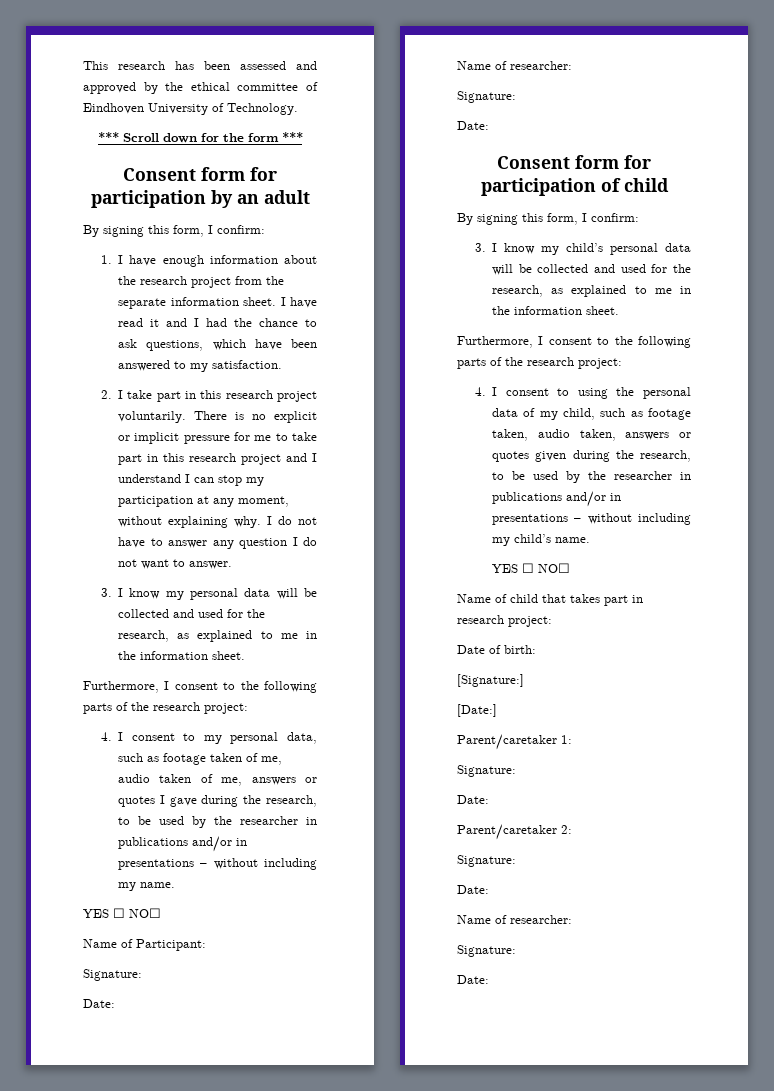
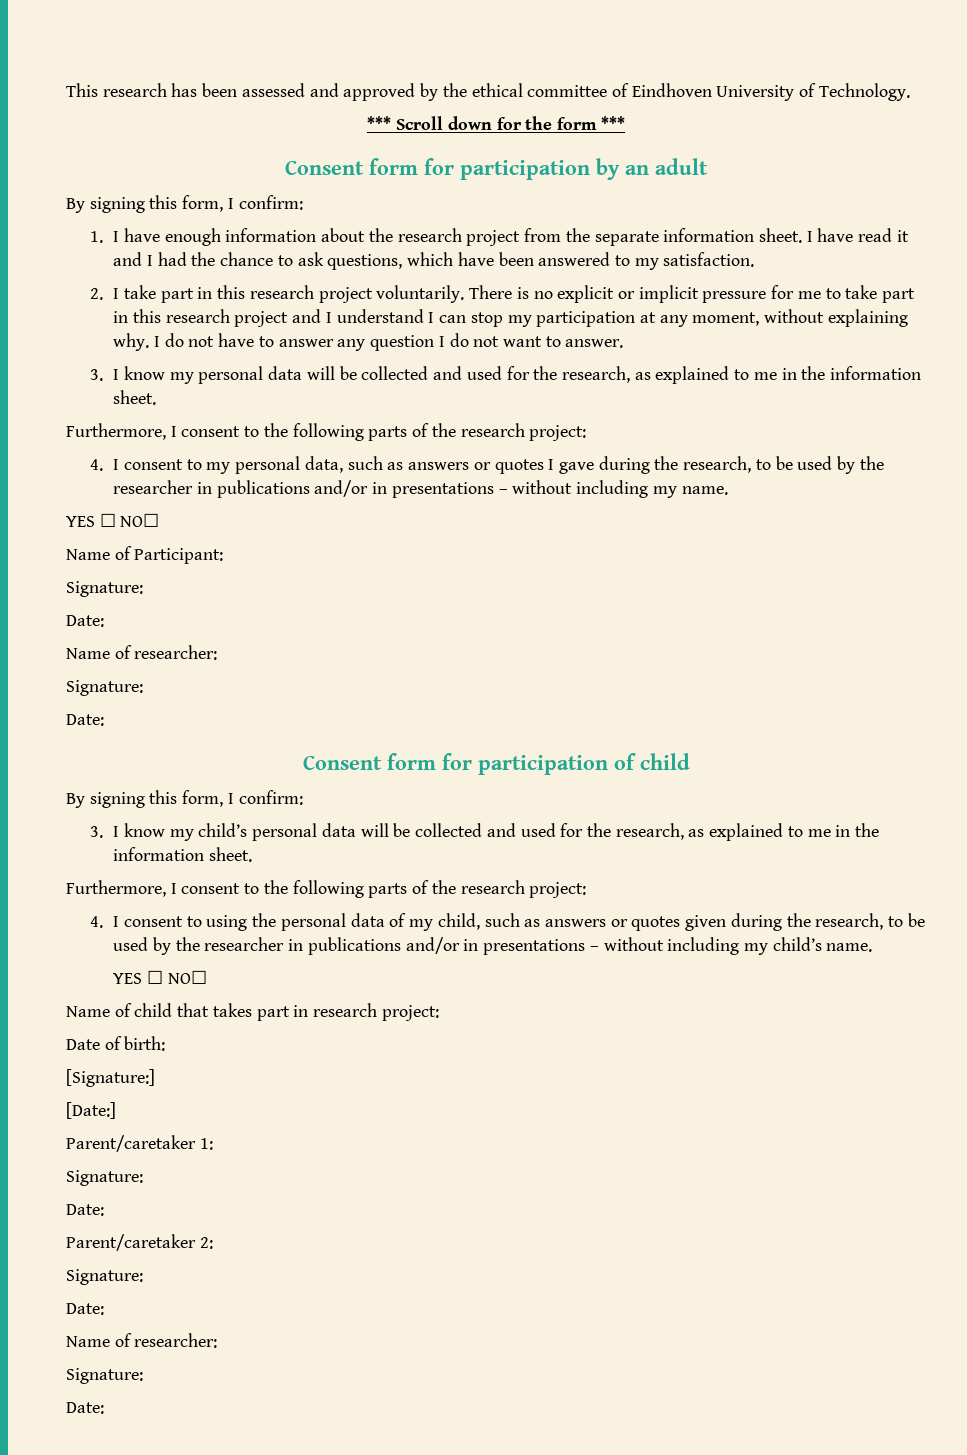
- 4. I consent to my personal data, such as footage taken of me, audio taken of me, answers or quotes I gave during the research, to be used by the researcher in publications and/or in presentations – without including my name.
+ 4. I consent to my personal data, such as answers or quotes I gave during the research, to be used by the researcher in publications and/or in presentations – without including my name.
- 4. I consent to using the personal data of my child, such as footage taken, audio taken, answers or quotes given during the research, to be used by the researcher in publications and/or in presentations – without including my child’s name.
+ 4. I consent to using the personal data of my child, such as answers or quotes given during the research, to be used by the researcher in publications and/or in presentations – without including my child’s name.

